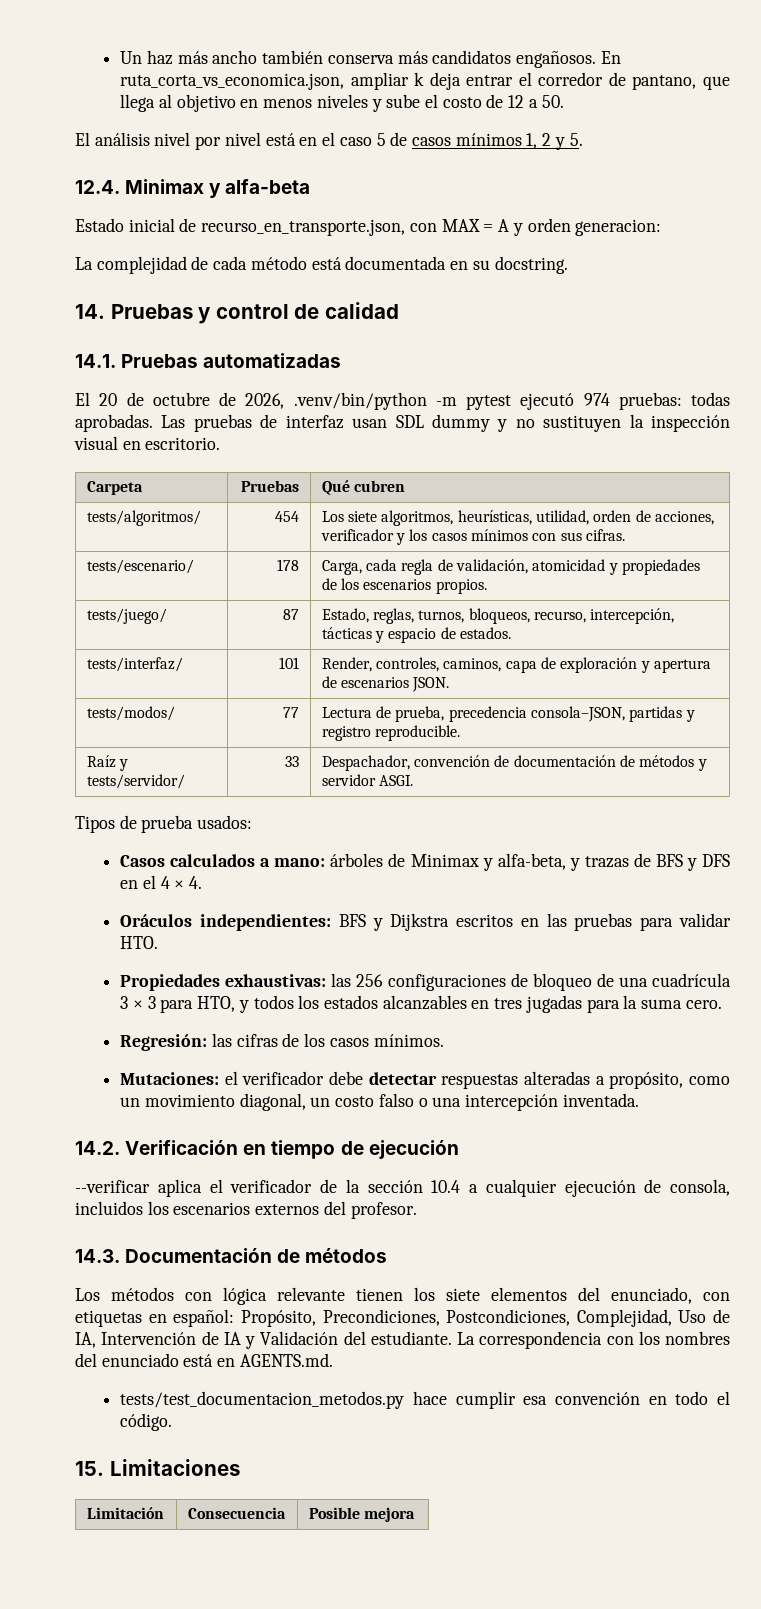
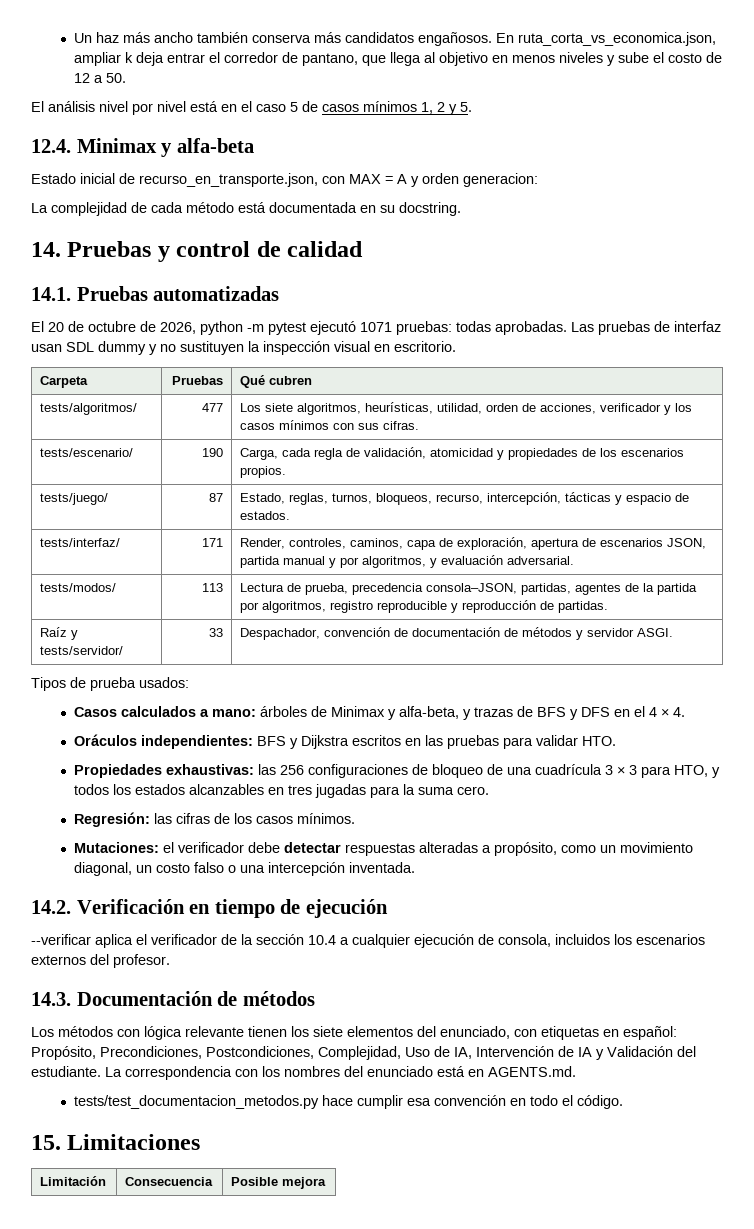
- El 20 de octubre de 2026, .venv/bin/python -m pytest ejecutó 974 pruebas: todas aprobadas.
+ El 20 de octubre de 2026, python -m pytest ejecutó 1071 pruebas: todas aprobadas.
- tests/algoritmos/ | 454 | Los siete algoritmos, heurísticas, utilidad, orden de acciones, verificador y los casos mínimos con sus cifras.
+ tests/algoritmos/ | 477 | Los siete algoritmos, heurísticas, utilidad, orden de acciones, verificador y los casos mínimos con sus cifras.
- tests/escenario/ | 178 | Carga, cada regla de validación, atomicidad y propiedades de los escenarios propios.
+ tests/escenario/ | 190 | Carga, cada regla de validación, atomicidad y propiedades de los escenarios propios.
- tests/interfaz/ | 101 | Render, controles, caminos, capa de exploración y apertura de escenarios JSON.
+ tests/interfaz/ | 171 | Render, controles, caminos, capa de exploración, apertura de escenarios JSON, partida manual y por algoritmos, y evaluación adversarial.
- tests/modos/ | 77 | Lectura de prueba, precedencia consola–JSON, partidas y registro reproducible.
+ tests/modos/ | 113 | Lectura de prueba, precedencia consola–JSON, partidas, agentes de la partida por algoritmos, registro reproducible y reproducción de partidas.

